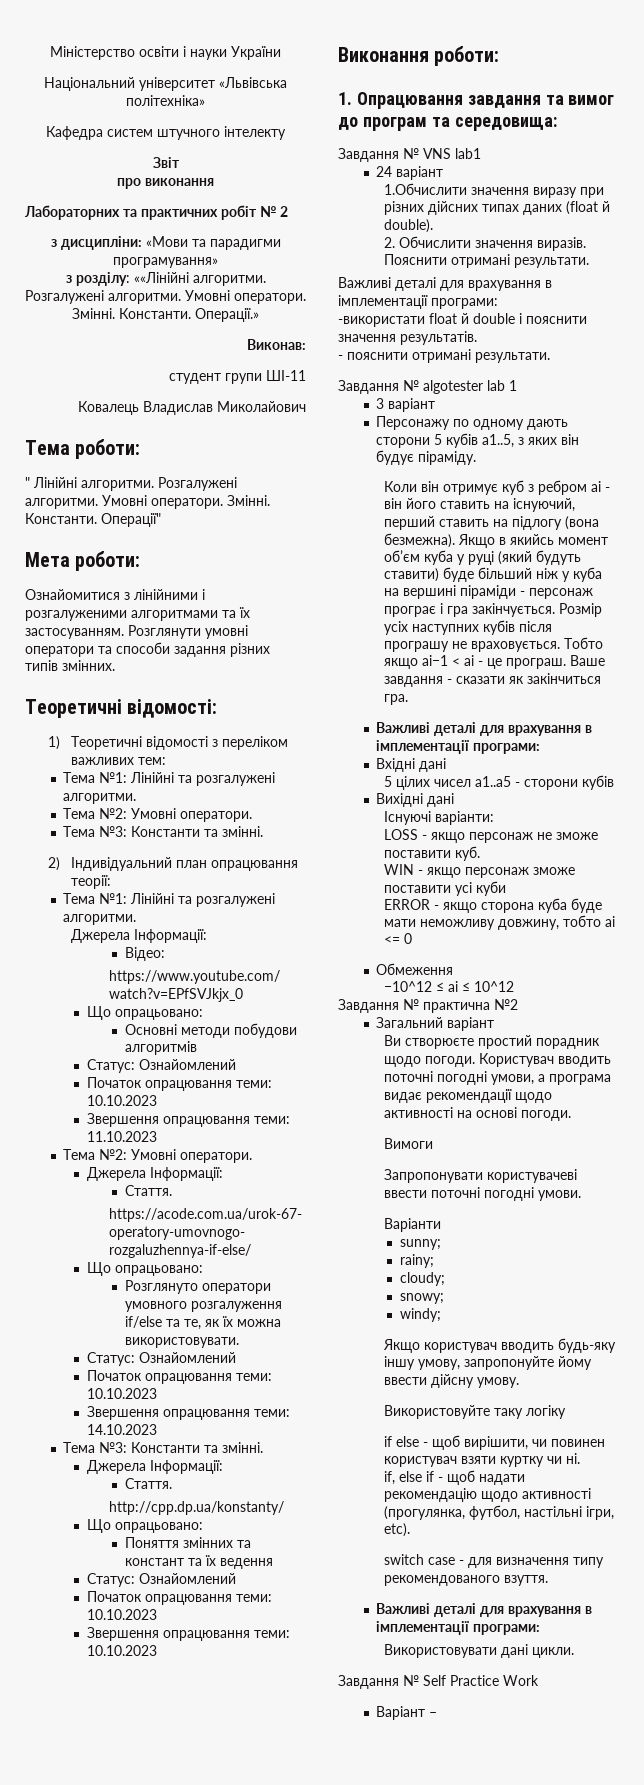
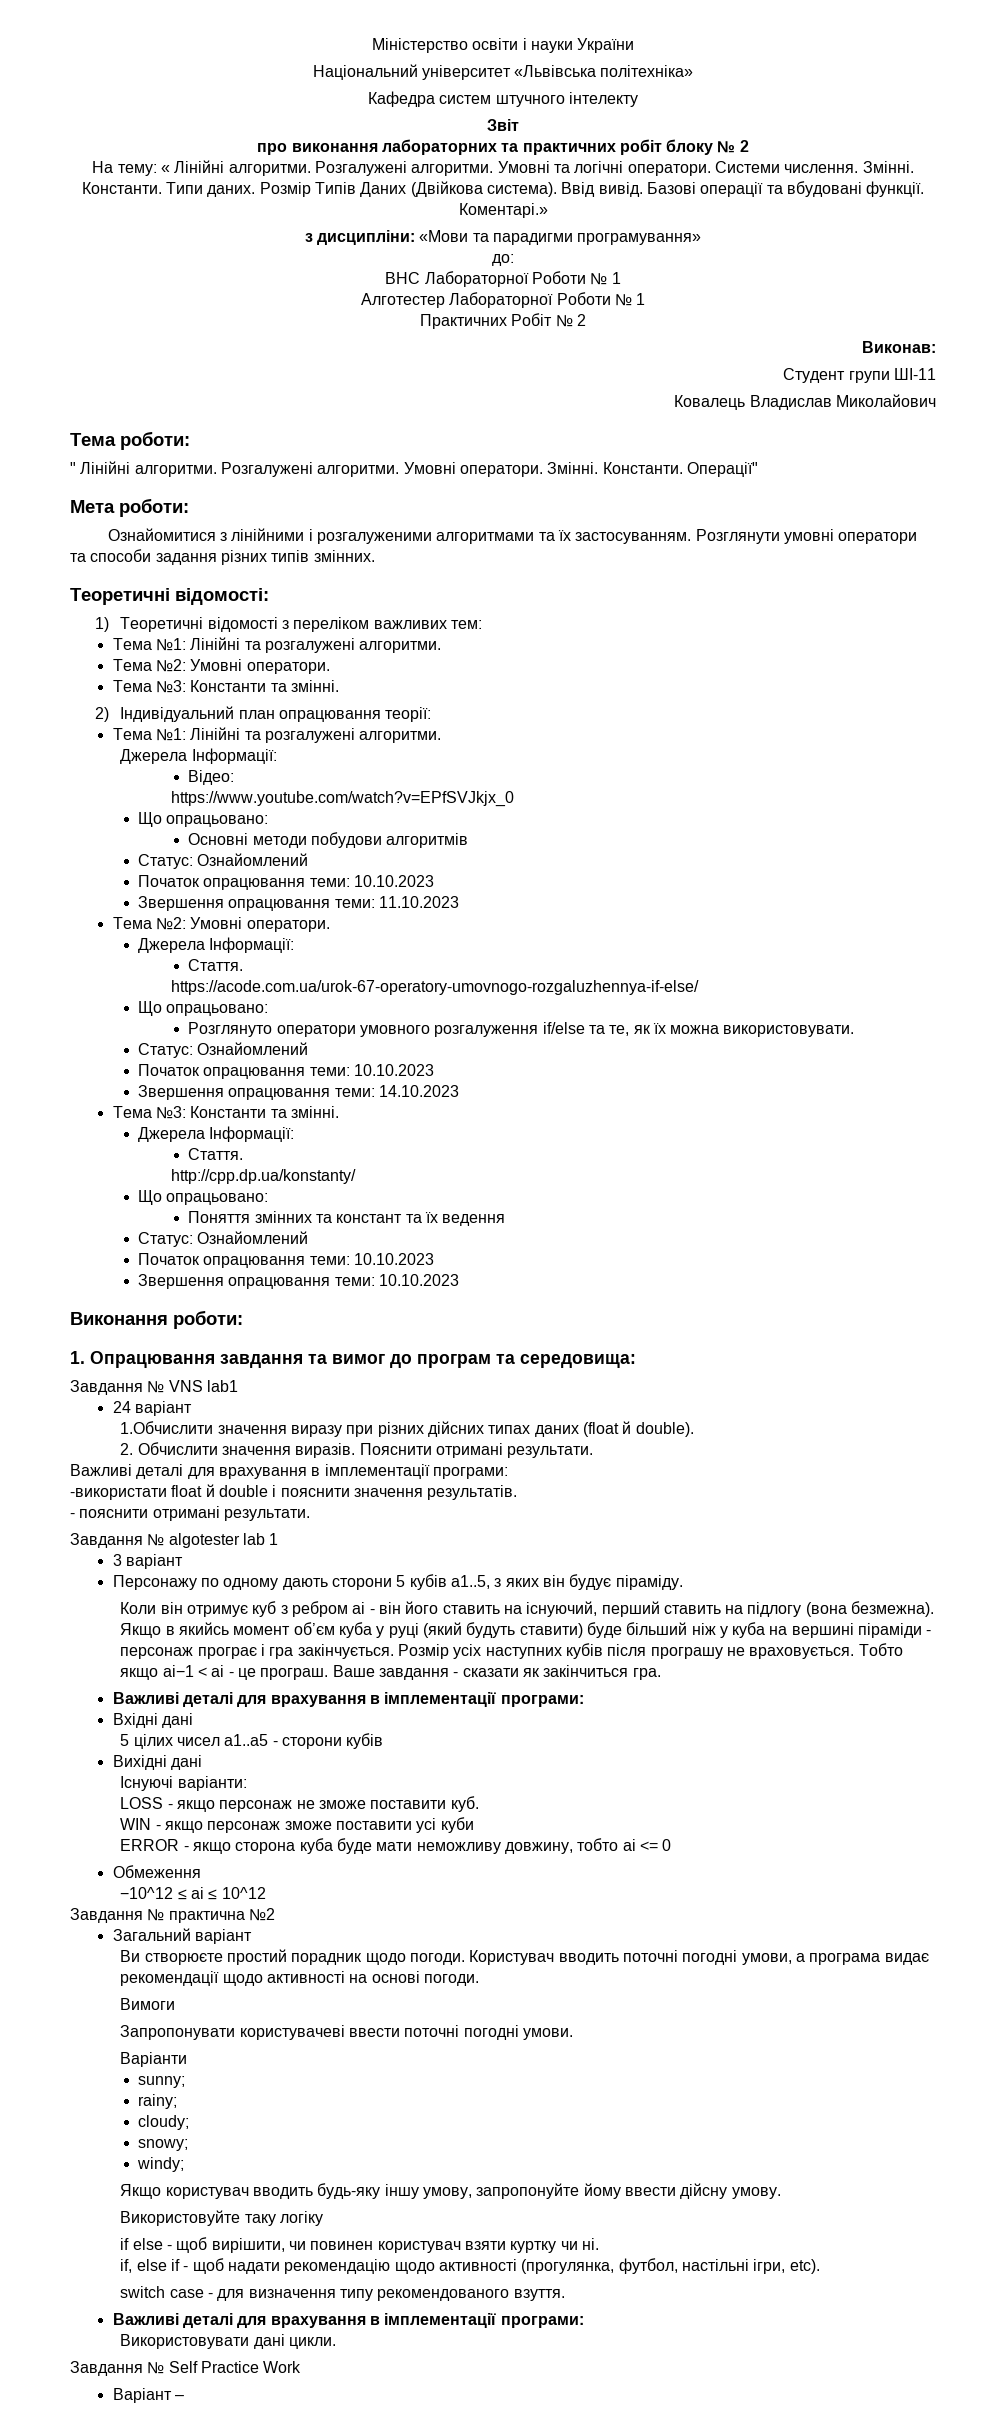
- про виконання
- Лабораторних та практичних робіт № 2
+ про виконання лабораторних та практичних робіт блоку № 2
+ На тему: « Лінійні алгоритми. Розгалужені алгоритми. Умовні та логічні оператори. Системи числення. Змінні. Константи. Типи даних. Розмір Типів Даних (Двійкова система). Ввід вивід. Базові операції та вбудовані функції. Коментарі.»
- з розділу: ««Лінійні алгоритми. Розгалужені алгоритми. Умовні оператори. Змінні. Константи. Операції.»
+ до:
+ ВНС Лабораторної Роботи № 1
+ Алготестер Лабораторної Роботи № 1
+ Практичних Робіт № 2
- студент групи ШІ-11
+ Студент групи ШІ-11

